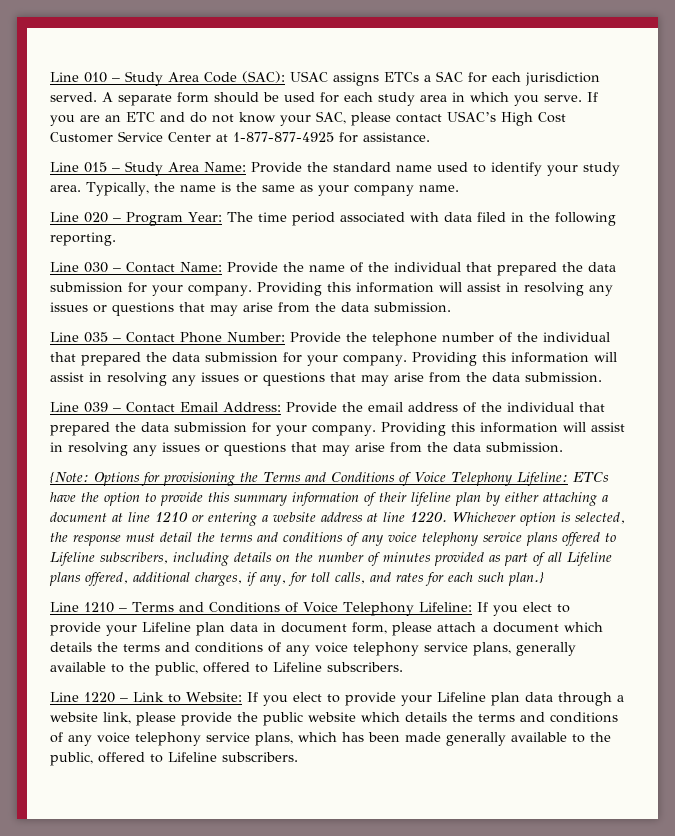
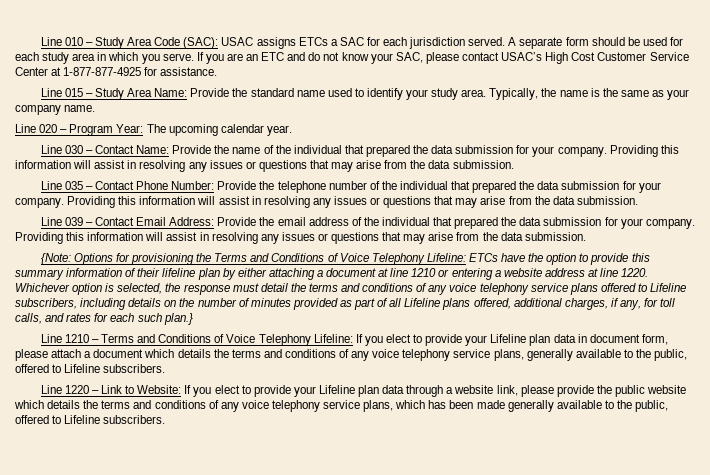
- Line 020 – Program Year: The time period associated with data filed in the following reporting.
+ Line 020 – Program Year: The upcoming calendar year.

